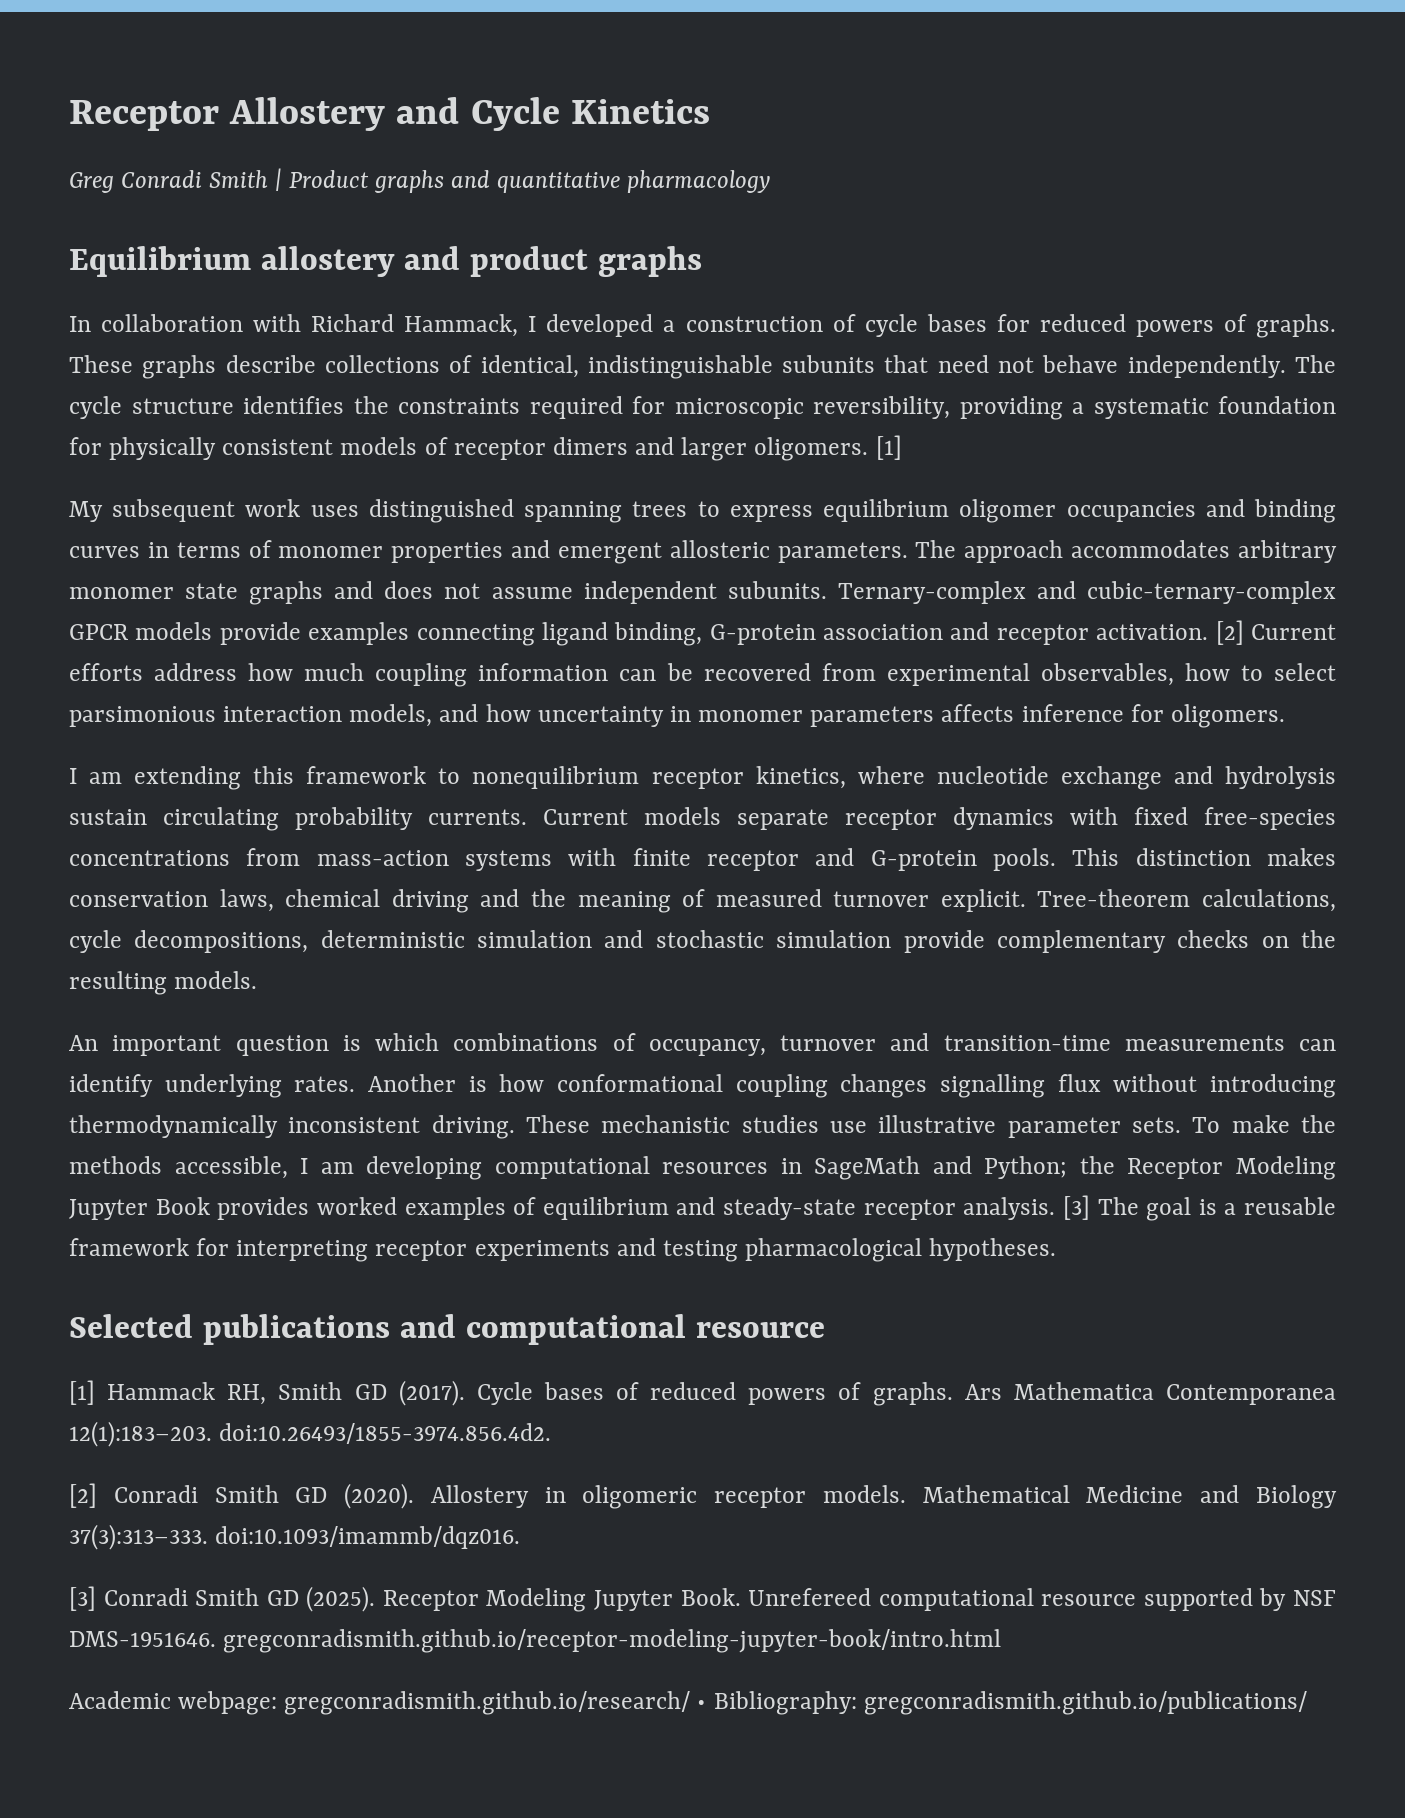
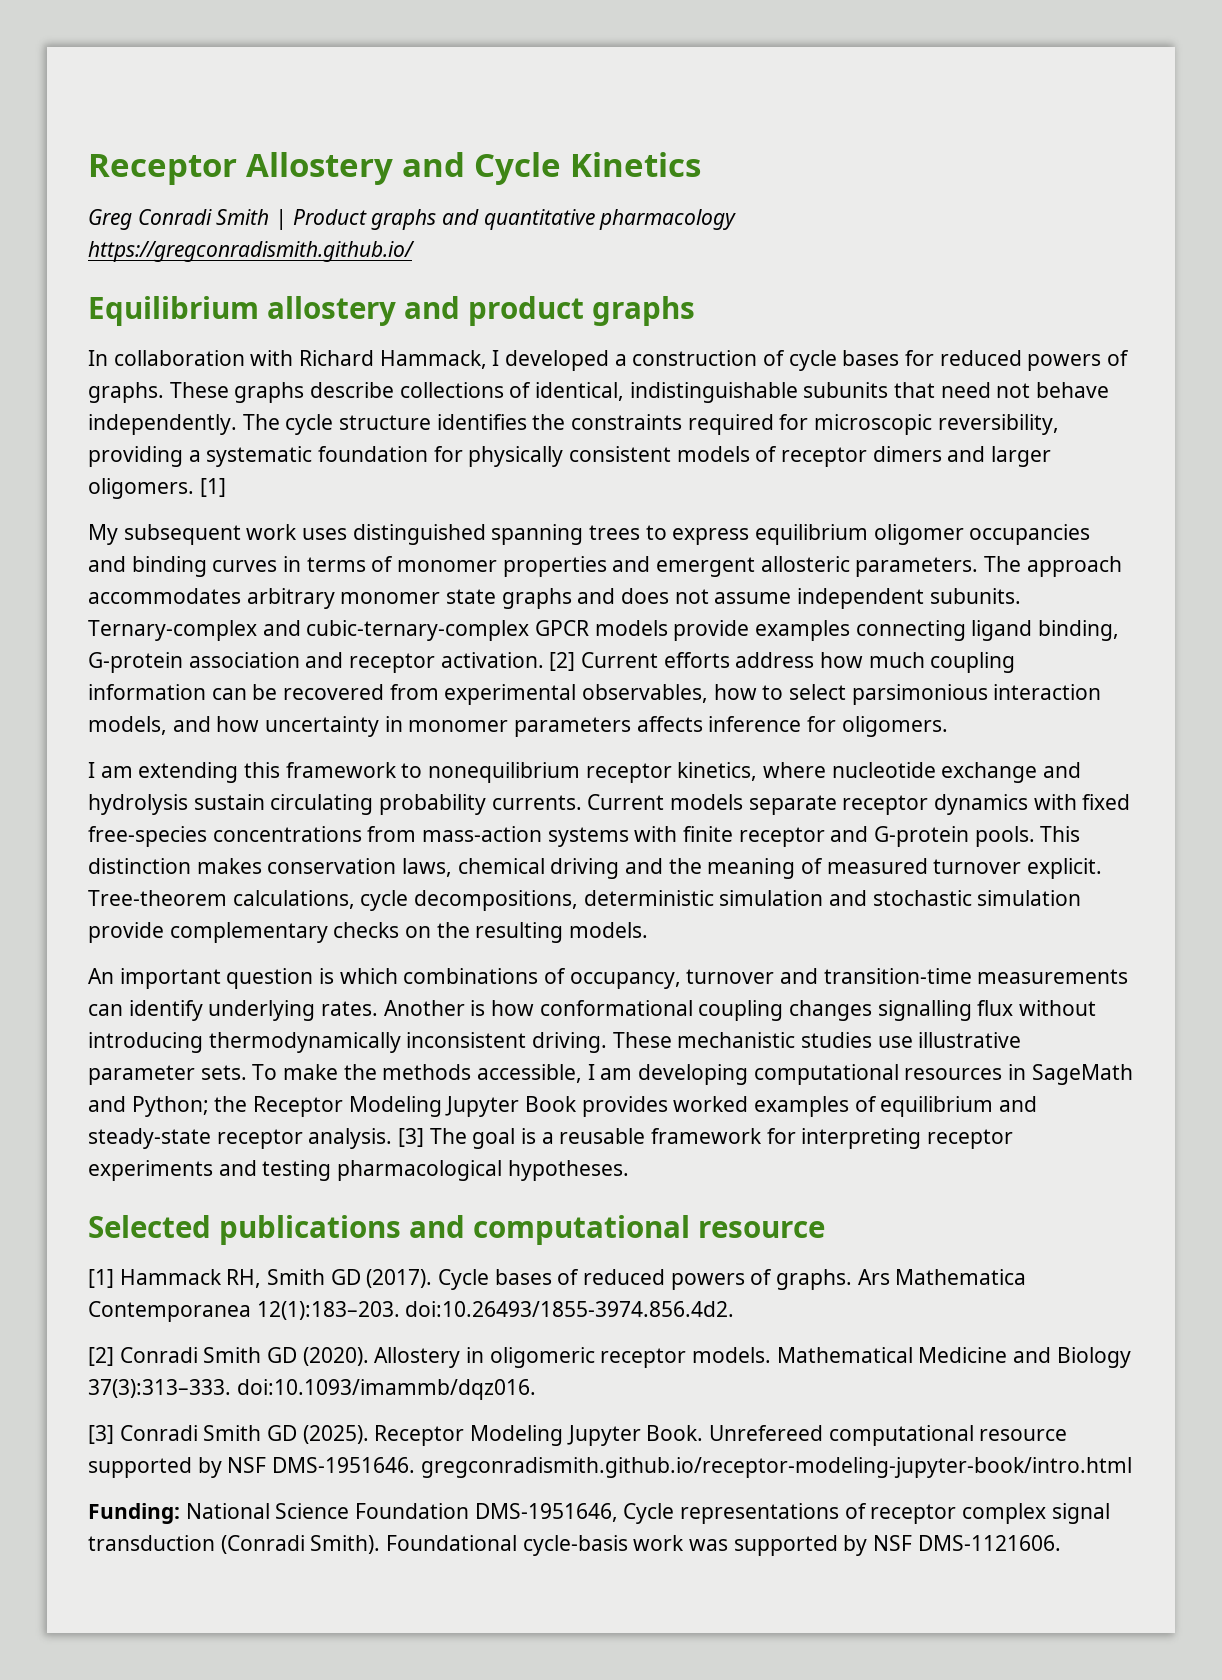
+ https://gregconradismith.github.io/
- Academic webpage: gregconradismith.github.io/research/ • Bibliography: gregconradismith.github.io/publications/
+ Funding: National Science Foundation DMS-1951646, Cycle representations of receptor complex signal transduction (Conradi Smith). Foundational cycle-basis work was supported by NSF DMS-1121606.

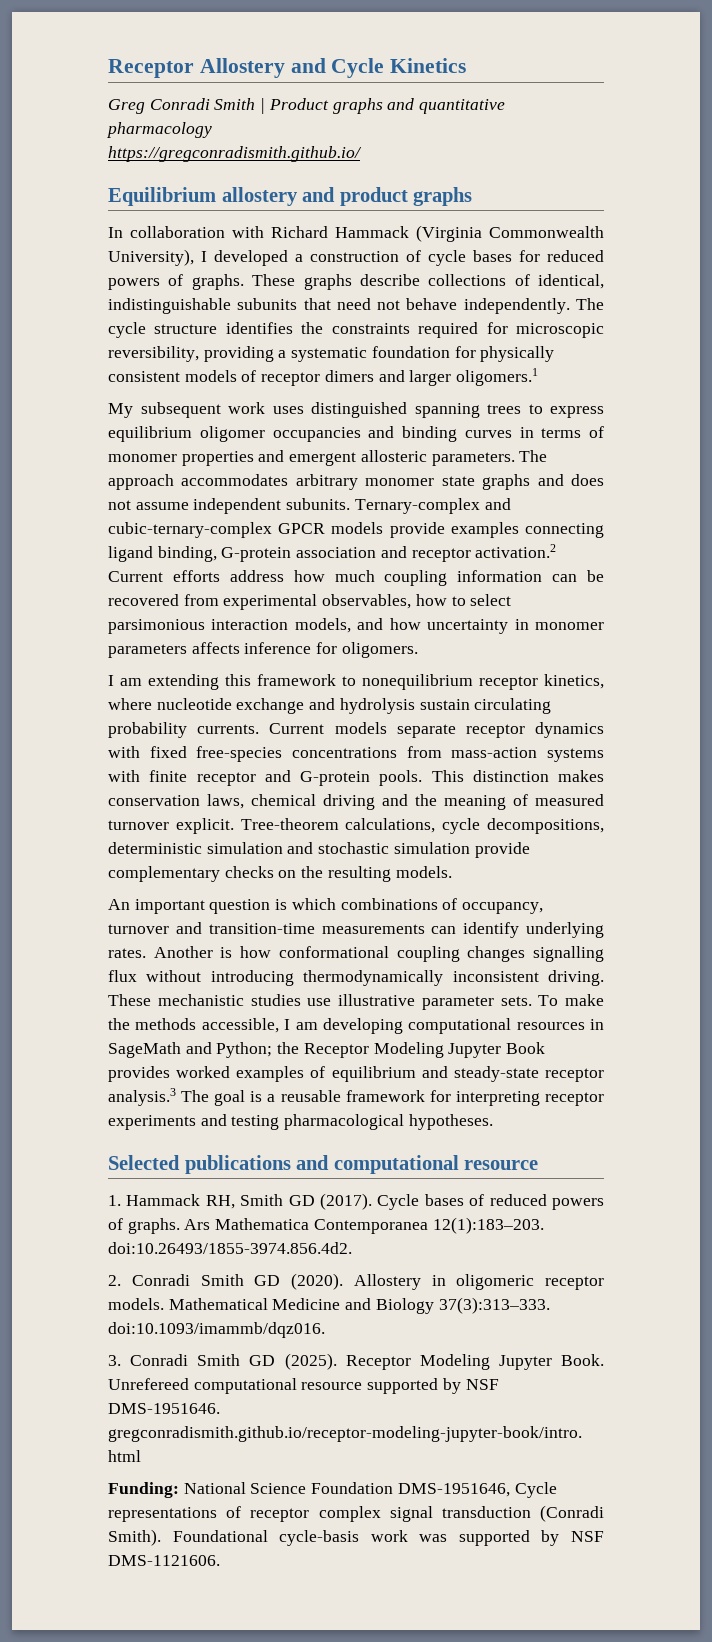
- In collaboration with Richard Hammack, I developed a construction of cycle bases for reduced powers of graphs.
+ In collaboration with Richard Hammack (Virginia Commonwealth University), I developed a construction of cycle bases for reduced powers of graphs.
- The cycle structure identifies the constraints required for microscopic reversibility, providing a systematic foundation for physically consistent models of receptor dimers and larger oligomers. [1]
+ The cycle structure identifies the constraints required for microscopic reversibility, providing a systematic foundation for physically consistent models of receptor dimers and larger oligomers.1
- Ternary-complex and cubic-ternary-complex GPCR models provide examples connecting ligand binding, G-protein association and receptor activation. [2] Current efforts address how much coupling information can be recovered from experimental observables, how to select parsimonious interaction models, and how uncertainty in monomer parameters affects inference for oligomers.
+ Ternary-complex and cubic-ternary-complex GPCR models provide examples connecting ligand binding, G-protein association and receptor activation.2 Current efforts address how much coupling information can be recovered from experimental observables, how to select parsimonious interaction models, and how uncertainty in monomer parameters affects inference for oligomers.
- To make the methods accessible, I am developing computational resources in SageMath and Python; the Receptor Modeling Jupyter Book provides worked examples of equilibrium and steady-state receptor analysis. [3] The goal is a reusable framework for interpreting receptor experiments and testing pharmacological hypotheses.
+ To make the methods accessible, I am developing computational resources in SageMath and Python; the Receptor Modeling Jupyter Book provides worked examples of equilibrium and steady-state receptor analysis.3 The goal is a reusable framework for interpreting receptor experiments and testing pharmacological hypotheses.
- [1] Hammack RH, Smith GD (2017).
+ 1. Hammack RH, Smith GD (2017).
- [2] Conradi Smith GD (2020).
+ 2. Conradi Smith GD (2020).
- [3] Conradi Smith GD (2025).
+ 3. Conradi Smith GD (2025).

